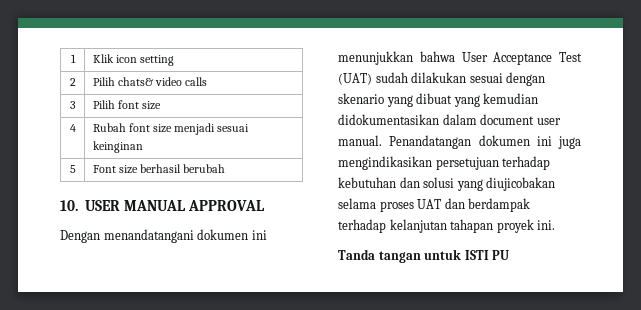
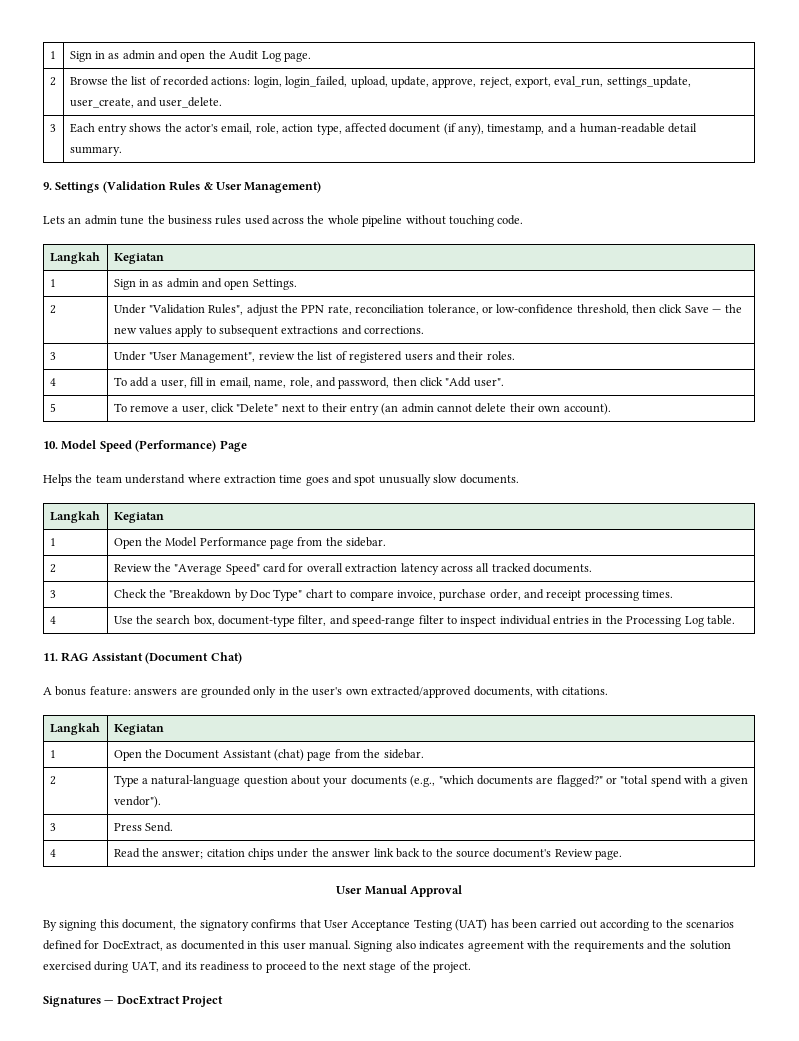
- 1 | Klik icon setting
- 2 | Pilih chats& video calls
- 3 | Pilih font size
- 4 | Rubah font size menjadi sesuai keinginan
- 5 | Font size berhasil berubah
- 10. USER MANUAL APPROVAL
- Dengan menandatangani dokumen ini menunjukkan bahwa User Acceptance Test (UAT) sudah dilakukan sesuai dengan skenario yang dibuat yang kemudian didokumentasikan dalam document user manual. Penandatangan dokumen ini juga mengindikasikan persetujuan terhadap kebutuhan dan solusi yang diujicobakan selama proses UAT dan berdampak terhadap kelanjutan tahapan proyek ini.
- Tanda tangan untuk ISTI PU
+ 1 | Sign in as admin and open the Audit Log page.
+ 2 | Browse the list of recorded actions: login, login_failed, upload, update, approve, reject, export, eval_run, settings_update, user_create, and user_delete.
+ 3 | Each entry shows the actor's email, role, action type, affected document (if any), timestamp, and a human-readable detail summary.
+ 9. Settings (Validation Rules & User Management)
+ Lets an admin tune the business rules used across the whole pipeline without touching code.
+ Langkah | Kegiatan
+ 1 | Sign in as admin and open Settings.
+ 2 | Under "Validation Rules", adjust the PPN rate, reconciliation tolerance, or low-confidence threshold, then click Save — the new values apply to subsequent extractions and corrections.
+ 3 | Under "User Management", review the list of registered users and their roles.
+ 4 | To add a user, fill in email, name, role, and password, then click "Add user".
+ 5 | To remove a user, click "Delete" next to their entry (an admin cannot delete their own account).
+ 10. Model Speed (Performance) Page
+ Helps the team understand where extraction time goes and spot unusually slow documents.
+ Langkah | Kegiatan
+ 1 | Open the Model Performance page from the sidebar.
+ 2 | Review the "Average Speed" card for overall extraction latency across all tracked documents.
+ 3 | Check the "Breakdown by Doc Type" chart to compare invoice, purchase order, and receipt processing times.
+ 4 | Use the search box, document-type filter, and speed-range filter to inspect individual entries in the Processing Log table.
+ 11. RAG Assistant (Document Chat)
+ A bonus feature: answers are grounded only in the user's own extracted/approved documents, with citations.
+ Langkah | Kegiatan
+ 1 | Open the Document Assistant (chat) page from the sidebar.
+ 2 | Type a natural-language question about your documents (e.g., "which documents are flagged?" or "total spend with a given vendor").
+ 3 | Press Send.
+ 4 | Read the answer; citation chips under the answer link back to the source document's Review page.
+ User Manual Approval
+ By signing this document, the signatory confirms that User Acceptance Testing (UAT) has been carried out according to the scenarios defined for DocExtract, as documented in this user manual. Signing also indicates agreement with the requirements and the solution exercised during UAT, and its readiness to proceed to the next stage of the project.
+ Signatures — DocExtract Project

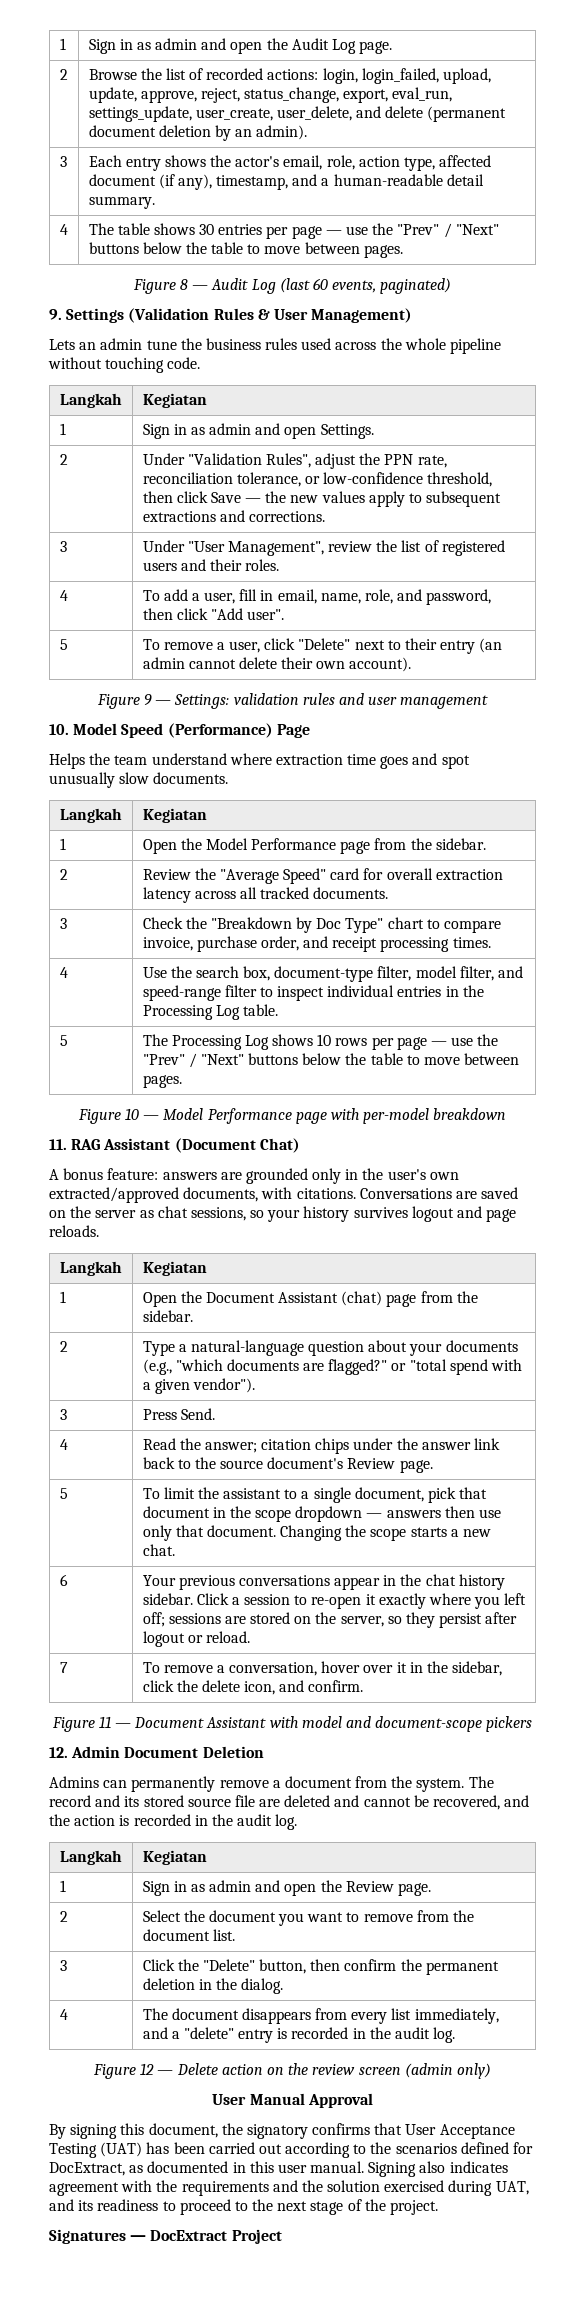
- 2 | Browse the list of recorded actions: login, login_failed, upload, update, approve, reject, export, eval_run, settings_update, user_create, and user_delete.
+ 2 | Browse the list of recorded actions: login, login_failed, upload, update, approve, reject, status_change, export, eval_run, settings_update, user_create, user_delete, and delete (permanent document deletion by an admin).
+ 4 | The table shows 30 entries per page — use the "Prev" / "Next" buttons below the table to move between pages.
+ Figure 8 — Audit Log (last 60 events, paginated)
+ Figure 9 — Settings: validation rules and user management
- 4 | Use the search box, document-type filter, and speed-range filter to inspect individual entries in the Processing Log table.
+ 4 | Use the search box, document-type filter, model filter, and speed-range filter to inspect individual entries in the Processing Log table.
+ 5 | The Processing Log shows 10 rows per page — use the "Prev" / "Next" buttons below the table to move between pages.
+ Figure 10 — Model Performance page with per-model breakdown
+ Conversations are saved on the server as chat sessions, so your history survives logout and page reloads.
+ 5 | To limit the assistant to a single document, pick that document in the scope dropdown — answers then use only that document. Changing the scope starts a new chat.
+ 6 | Your previous conversations appear in the chat history sidebar. Click a session to re-open it exactly where you left off; sessions are stored on the server, so they persist after logout or reload.
+ 7 | To remove a conversation, hover over it in the sidebar, click the delete icon, and confirm.
+ Figure 11 — Document Assistant with model and document-scope pickers
+ 12. Admin Document Deletion
+ Admins can permanently remove a document from the system. The record and its stored source file are deleted and cannot be recovered, and the action is recorded in the audit log.
+ Langkah | Kegiatan
+ 1 | Sign in as admin and open the Review page.
+ 2 | Select the document you want to remove from the document list.
+ 3 | Click the "Delete" button, then confirm the permanent deletion in the dialog.
+ 4 | The document disappears from every list immediately, and a "delete" entry is recorded in the audit log.
+ Figure 12 — Delete action on the review screen (admin only)

